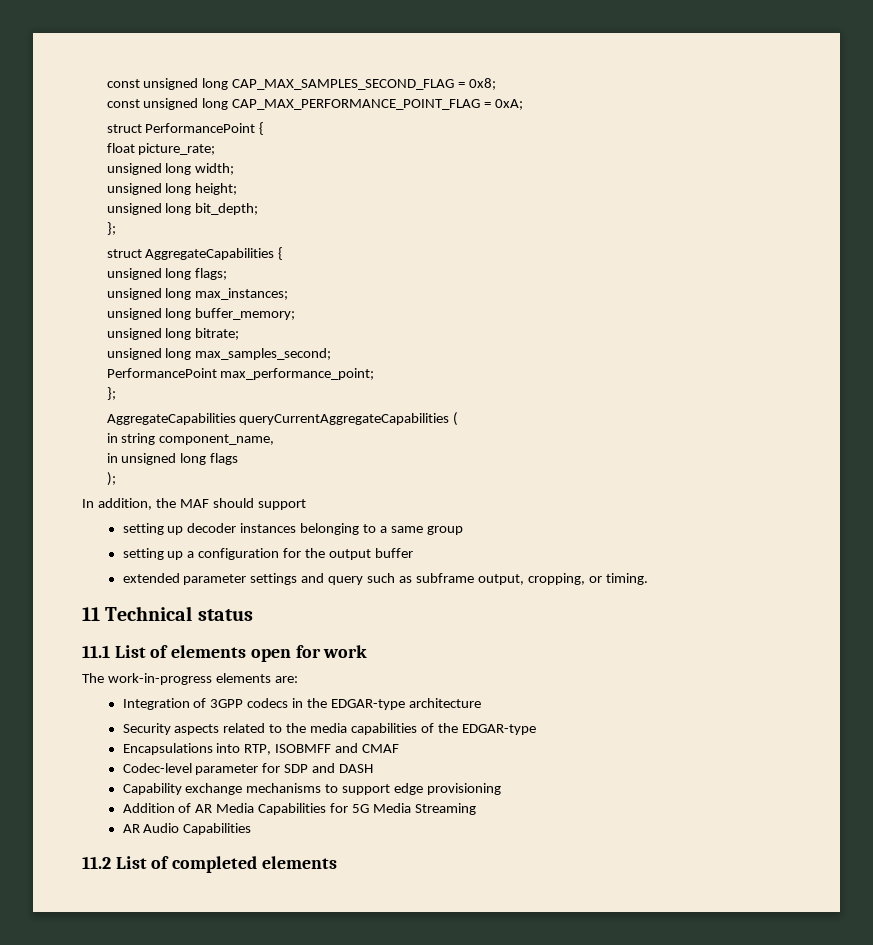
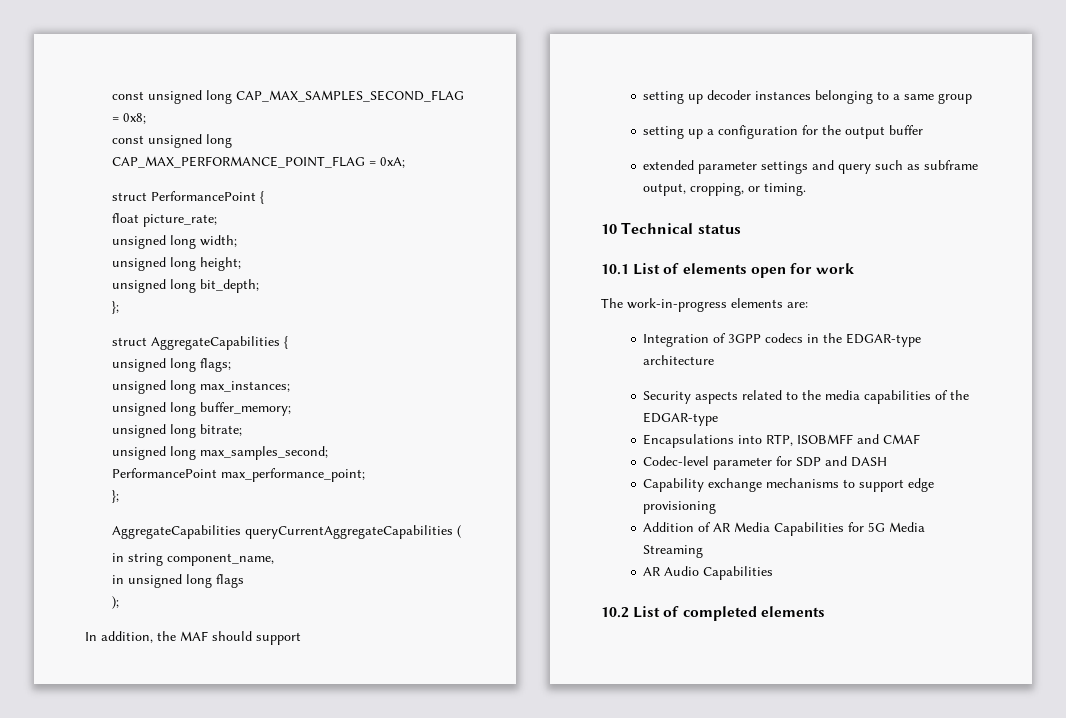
- 11 Technical status
+ 10 Technical status
- 11.1 List of elements open for work
+ 10.1 List of elements open for work
- 11.2 List of completed elements
+ 10.2 List of completed elements

